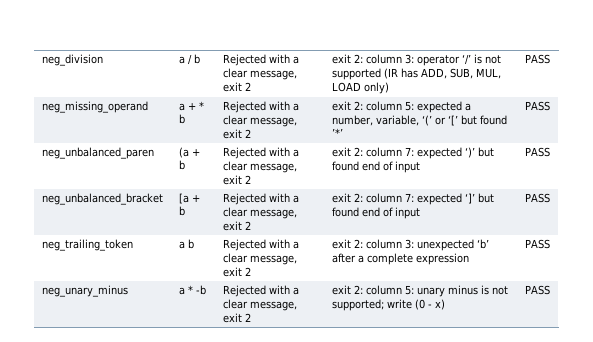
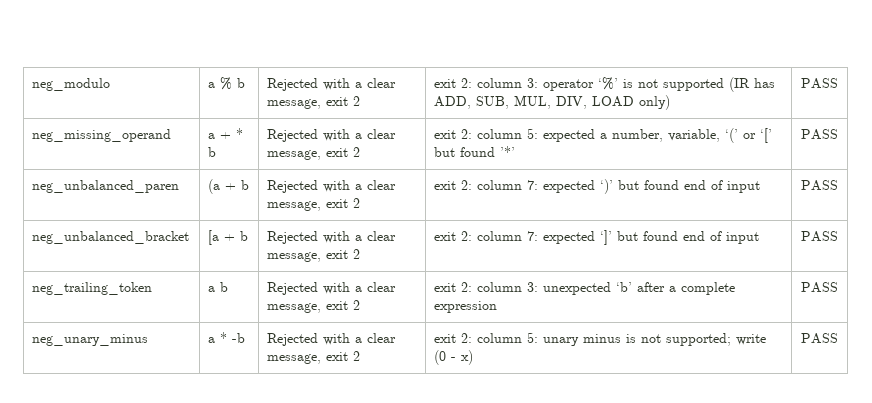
- neg_division | a / b | Rejected with a clear message, exit 2 | exit 2: column 3: operator ‘/’ is not supported (IR has ADD, SUB, MUL, LOAD only) | PASS
+ neg_modulo | a % b | Rejected with a clear message, exit 2 | exit 2: column 3: operator ‘%’ is not supported (IR has ADD, SUB, MUL, DIV, LOAD only) | PASS

